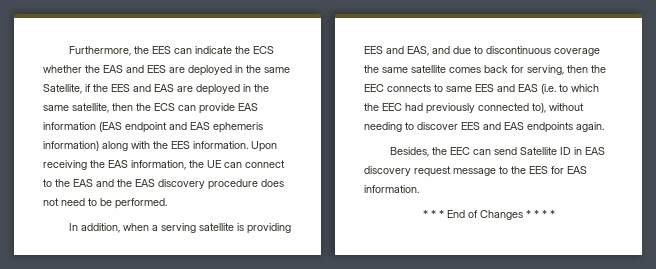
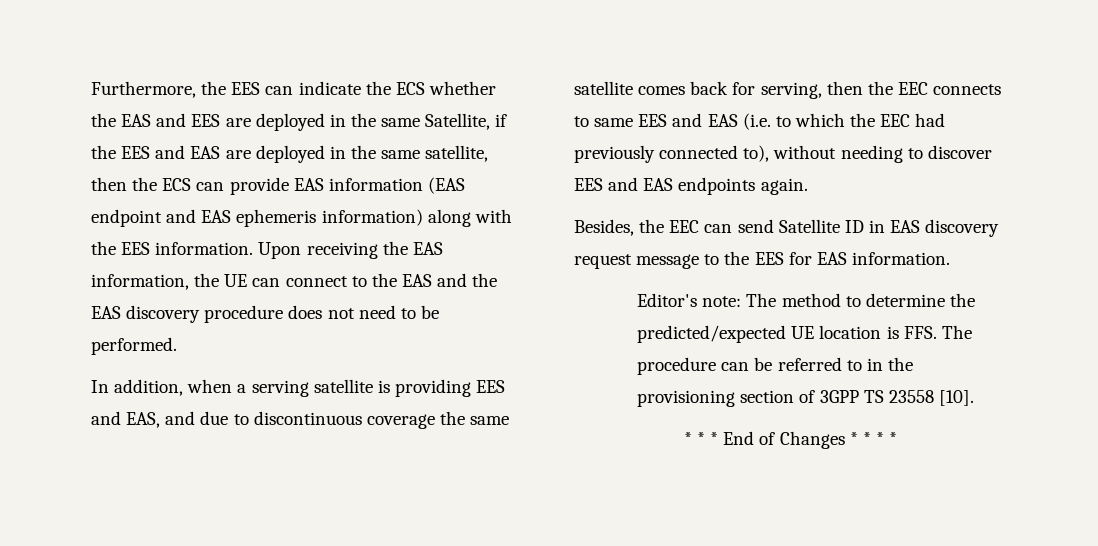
+ Editor's note: The method to determine the predicted/expected UE location is FFS. The procedure can be referred to in the provisioning section of 3GPP TS 23558 [10].

